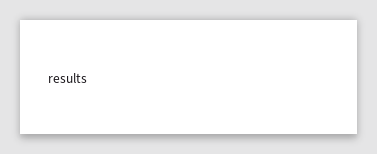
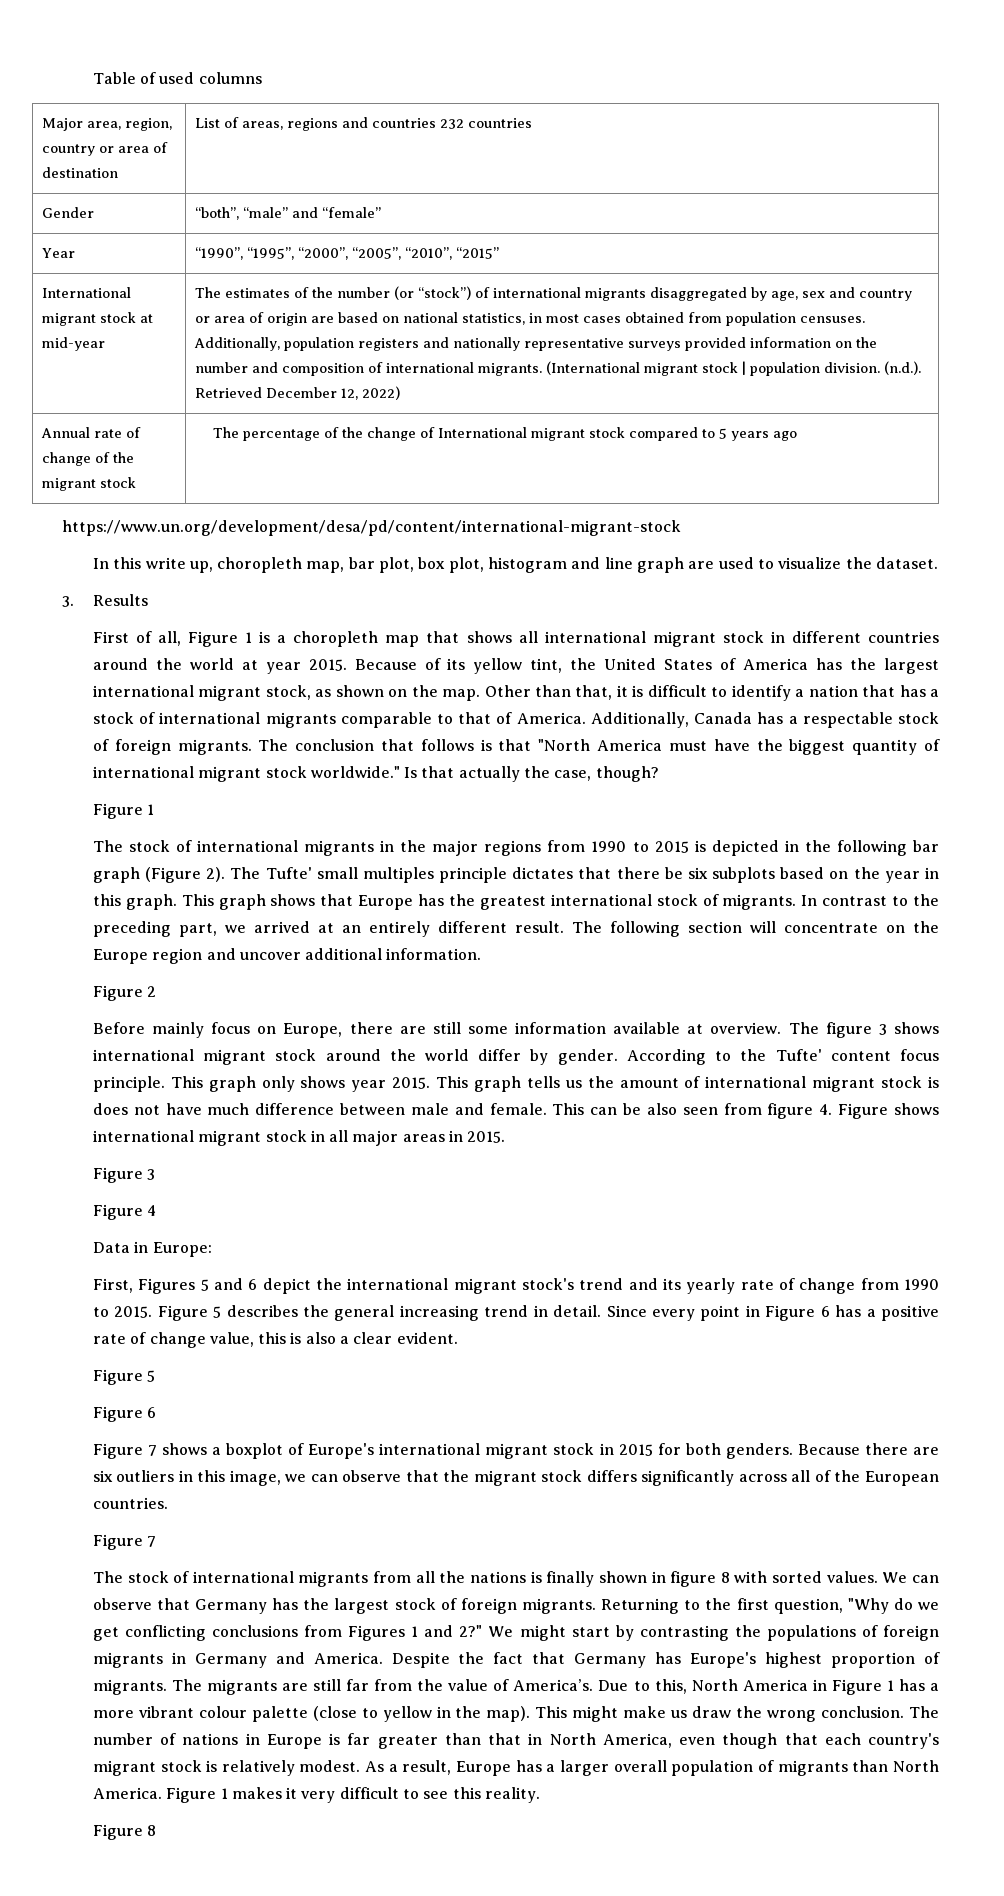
- results
+ Table of used columns
+ Major area, region, country or area of destination | List of areas, regions and countries 232 countries
+ Gender | “both”, “male” and “female”
+ Year | “1990”, “1995”, “2000”, “2005”, “2010”, “2015”
+ International migrant stock at mid-year | The estimates of the number (or “stock”) of international migrants disaggregated by age, sex and country or area of origin are based on national statistics, in most cases obtained from population censuses. Additionally, population registers and nationally representative surveys provided information on the number and composition of international migrants. (International migrant stock | population division. (n.d.). Retrieved December 12, 2022)
+ Annual rate of change of the migrant stock | The percentage of the change of International migrant stock compared to 5 years ago
+ https://www.un.org/development/desa/pd/content/international-migrant-stock
+ In this write up, choropleth map, bar plot, box plot, histogram and line graph are used to visualize the dataset.
+ 3. Results
+ First of all, Figure 1 is a choropleth map that shows all international migrant stock in different countries around the world at year 2015. Because of its yellow tint, the United States of America has the largest international migrant stock, as shown on the map. Other than that, it is difficult to identify a nation that has a stock of international migrants comparable to that of America. Additionally, Canada has a respectable stock of foreign migrants. The conclusion that follows is that "North America must have the biggest quantity of international migrant stock worldwide." Is that actually the case, though?
+ Figure 1
+ The stock of international migrants in the major regions from 1990 to 2015 is depicted in the following bar graph (Figure 2). The Tufte' small multiples principle dictates that there be six subplots based on the year in this graph. This graph shows that Europe has the greatest international stock of migrants. In contrast to the preceding part, we arrived at an entirely different result. The following section will concentrate on the Europe region and uncover additional information.
+ Figure 2
+ Before mainly focus on Europe, there are still some information available at overview. The figure 3 shows international migrant stock around the world differ by gender. According to the Tufte' content focus principle. This graph only shows year 2015. This graph tells us the amount of international migrant stock is does not have much difference between male and female. This can be also seen from figure 4. Figure shows international migrant stock in all major areas in 2015.
+ Figure 3
+ Figure 4
+ Data in Europe:
+ First, Figures 5 and 6 depict the international migrant stock's trend and its yearly rate of change from 1990 to 2015. Figure 5 describes the general increasing trend in detail. Since every point in Figure 6 has a positive rate of change value, this is also a clear evident.
+ Figure 5
+ Figure 6
+ Figure 7 shows a boxplot of Europe's international migrant stock in 2015 for both genders. Because there are six outliers in this image, we can observe that the migrant stock differs significantly across all of the European countries.
+ Figure 7
+ The stock of international migrants from all the nations is finally shown in figure 8 with sorted values. We can observe that Germany has the largest stock of foreign migrants. Returning to the first question, "Why do we get conflicting conclusions from Figures 1 and 2?" We might start by contrasting the populations of foreign migrants in Germany and America. Despite the fact that Germany has Europe's highest proportion of migrants. The migrants are still far from the value of America’s. Due to this, North America in Figure 1 has a more vibrant colour palette (close to yellow in the map). This might make us draw the wrong conclusion. The number of nations in Europe is far greater than that in North America, even though that each country's migrant stock is relatively modest. As a result, Europe has a larger overall population of migrants than North America. Figure 1 makes it very difficult to see this reality.
+ Figure 8

